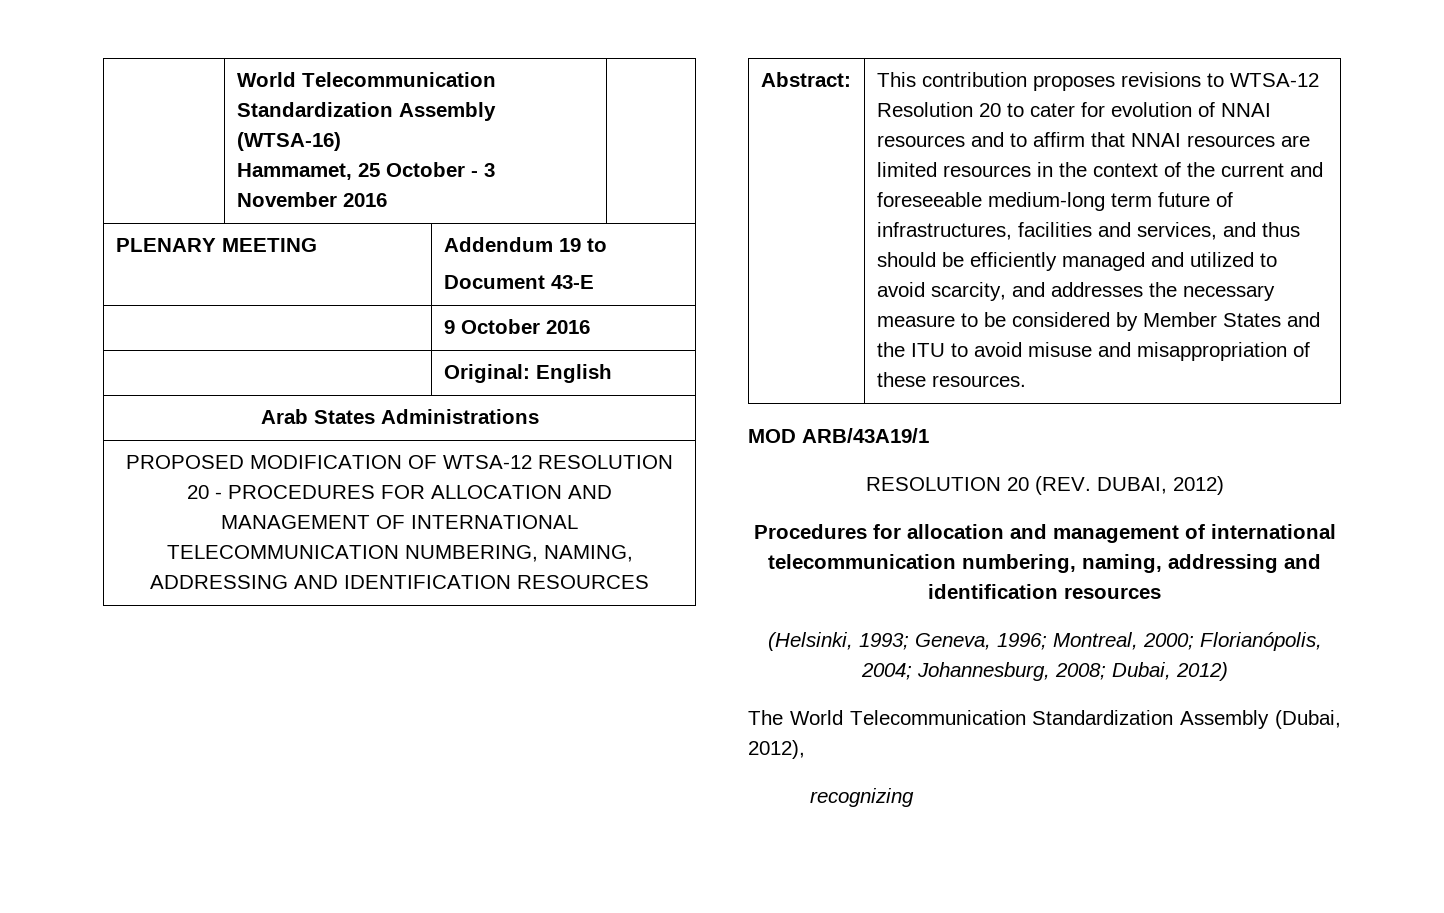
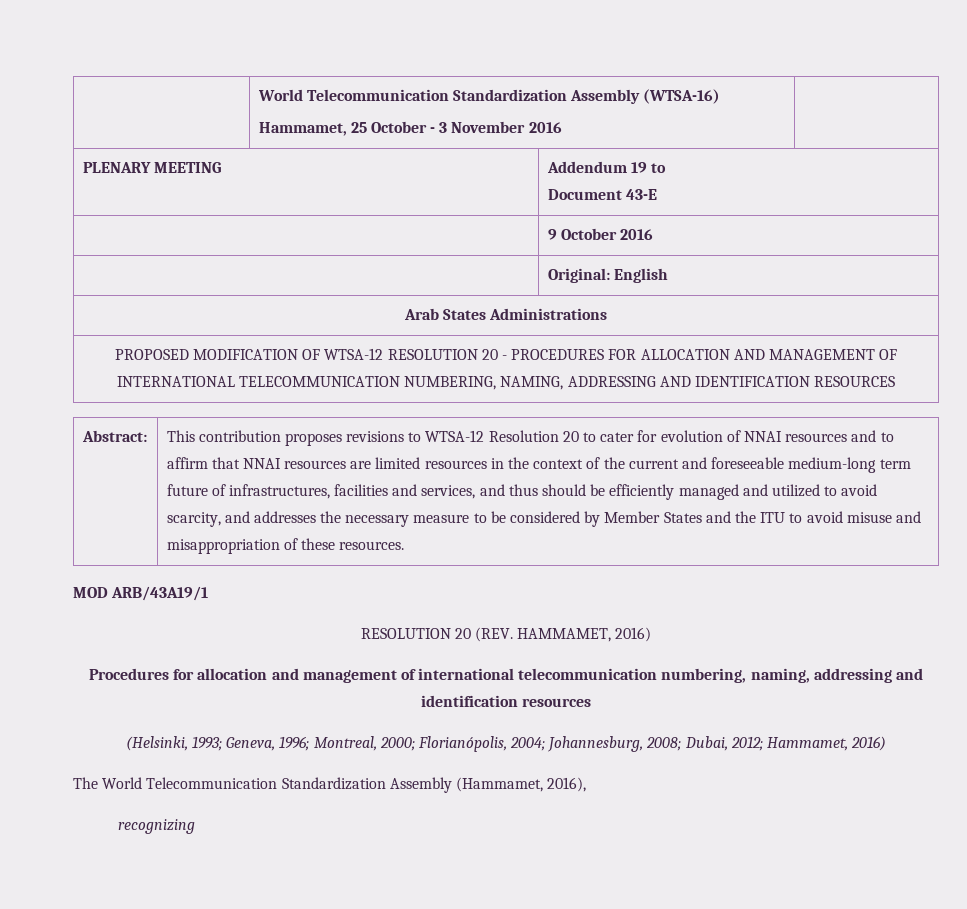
- RESOLUTION 20 (REV. DUBAI, 2012)
+ RESOLUTION 20 (REV. HAMMAMET, 2016)
- (Helsinki, 1993; Geneva, 1996; Montreal, 2000; Florianópolis, 2004; Johannesburg, 2008; Dubai, 2012)
+ (Helsinki, 1993; Geneva, 1996; Montreal, 2000; Florianópolis, 2004; Johannesburg, 2008; Dubai, 2012; Hammamet, 2016)
- The World Telecommunication Standardization Assembly (Dubai, 2012),
+ The World Telecommunication Standardization Assembly (Hammamet, 2016),

